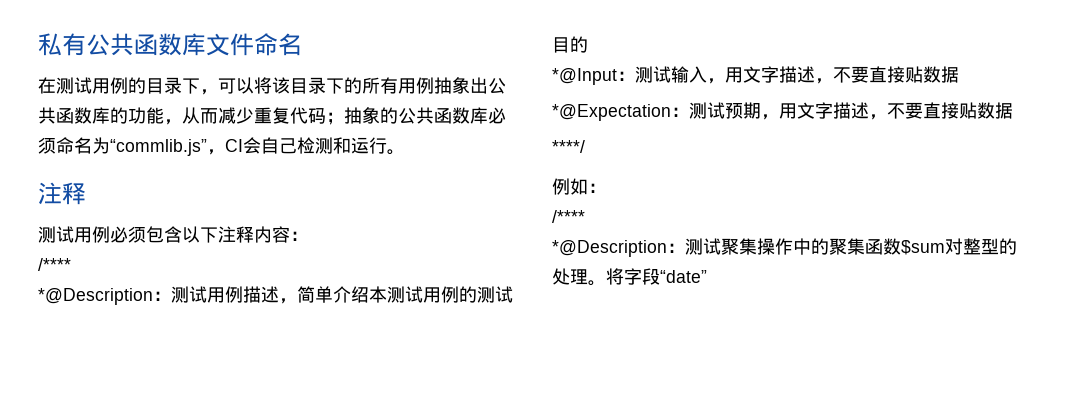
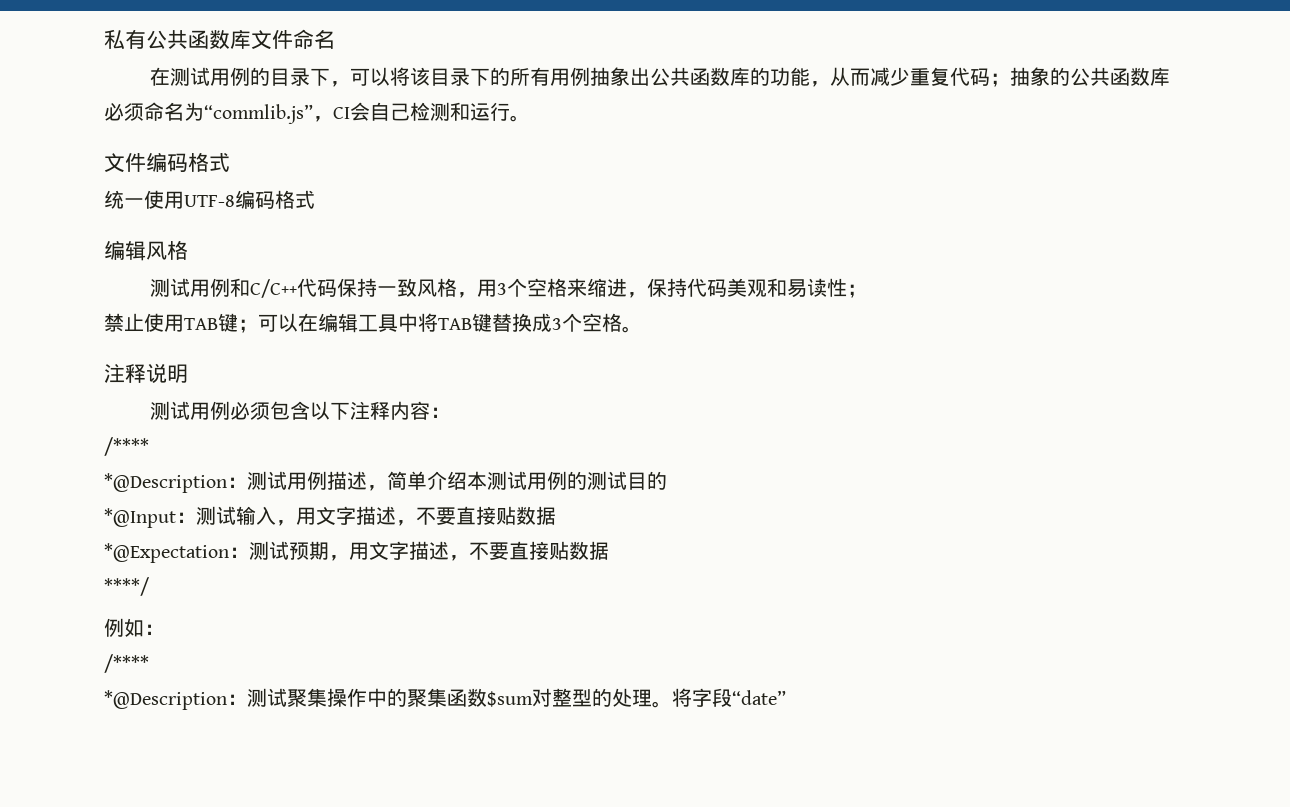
  在测试用例的目录下，可以将该目录下的所有用例抽象出公共函数库的功能，从而减少重复代码；抽象的公共函数库必须命名为“commlib.js”，CI会自己检测和运行。
- 注释
+ 文件编码格式
+ 统一使用UTF-8编码格式
+ 编辑风格
+ 测试用例和C/C++代码保持一致风格，用3个空格来缩进，保持代码美观和易读性；
+ 禁止使用TAB键；可以在编辑工具中将TAB键替换成3个空格。
+ 注释说明

